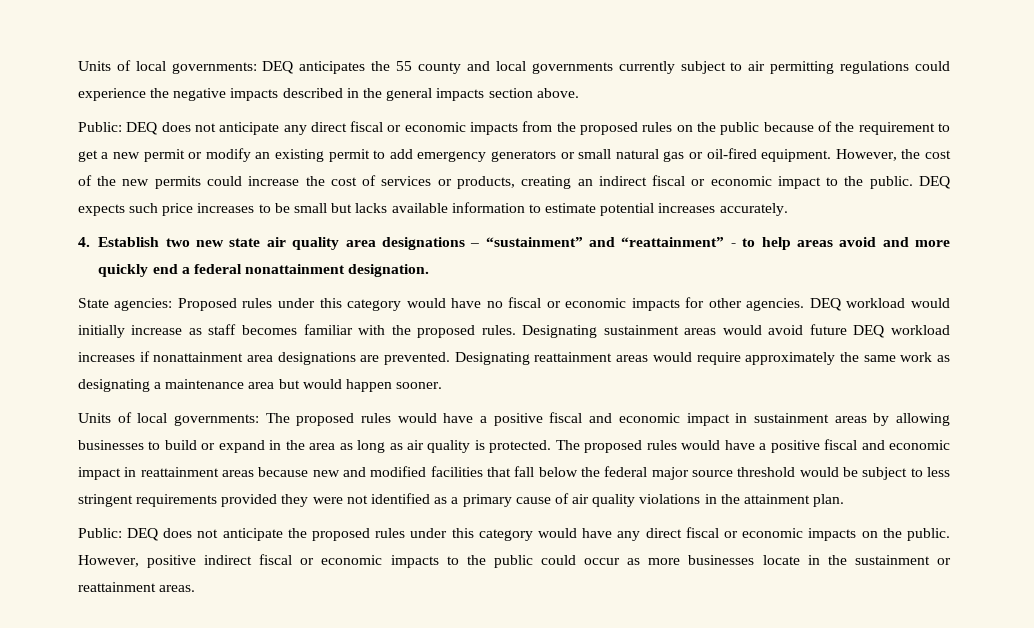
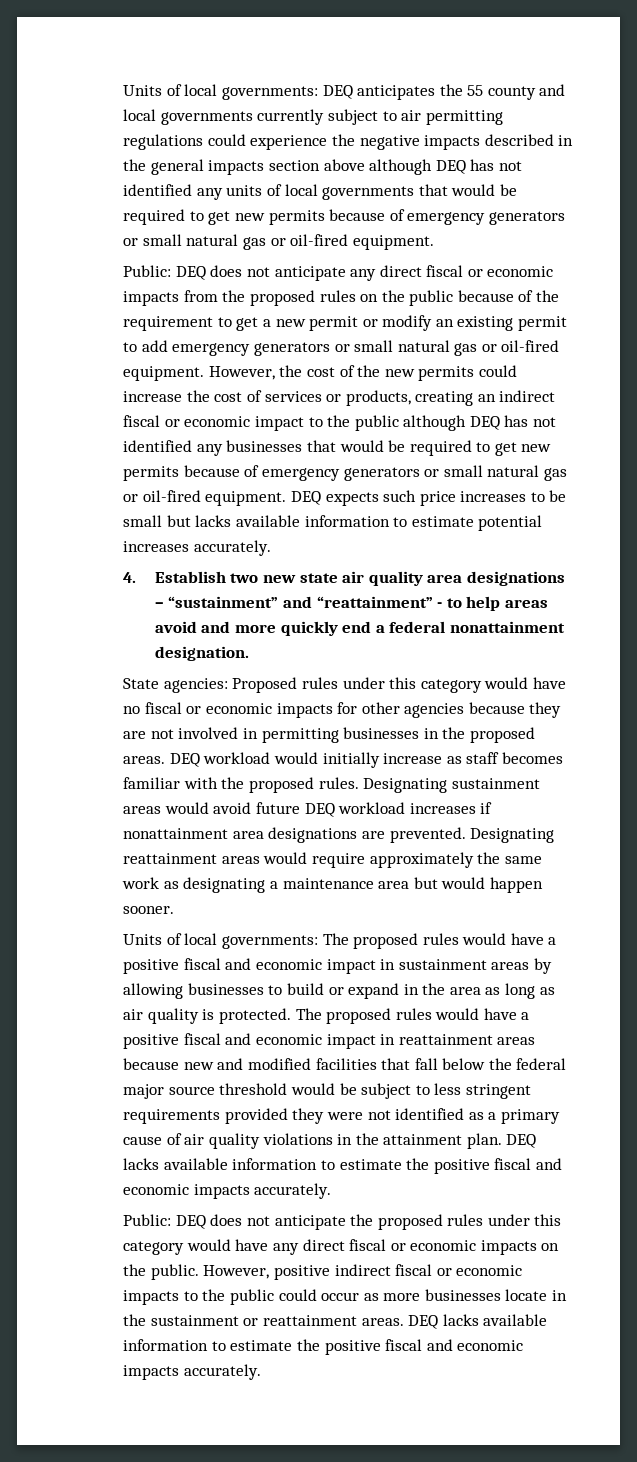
- Units of local governments: DEQ anticipates the 55 county and local governments currently subject to air permitting regulations could experience the negative impacts described in the general impacts section above.
+ Units of local governments: DEQ anticipates the 55 county and local governments currently subject to air permitting regulations could experience the negative impacts described in the general impacts section above although DEQ has not identified any units of local governments that would be required to get new permits because of emergency generators or small natural gas or oil-fired equipment.
- However, the cost of the new permits could increase the cost of services or products, creating an indirect fiscal or economic impact to the public.
+ However, the cost of the new permits could increase the cost of services or products, creating an indirect fiscal or economic impact to the public although DEQ has not identified any businesses that would be required to get new permits because of emergency generators or small natural gas or oil-fired equipment.
- State agencies: Proposed rules under this category would have no fiscal or economic impacts for other agencies.
+ State agencies: Proposed rules under this category would have no fiscal or economic impacts for other agencies because they are not involved in permitting businesses in the proposed areas.
- The proposed rules would have a positive fiscal and economic impact in reattainment areas because new and modified facilities that fall below the federal major source threshold would be subject to less stringent requirements provided they were not identified as a primary cause of air quality violations in the attainment plan.
+ The proposed rules would have a positive fiscal and economic impact in reattainment areas because new and modified facilities that fall below the federal major source threshold would be subject to less stringent requirements provided they were not identified as a primary cause of air quality violations in the attainment plan. DEQ lacks available information to estimate the positive fiscal and economic impacts accurately.
- However, positive indirect fiscal or economic impacts to the public could occur as more businesses locate in the sustainment or reattainment areas.
+ However, positive indirect fiscal or economic impacts to the public could occur as more businesses locate in the sustainment or reattainment areas. DEQ lacks available information to estimate the positive fiscal and economic impacts accurately.

